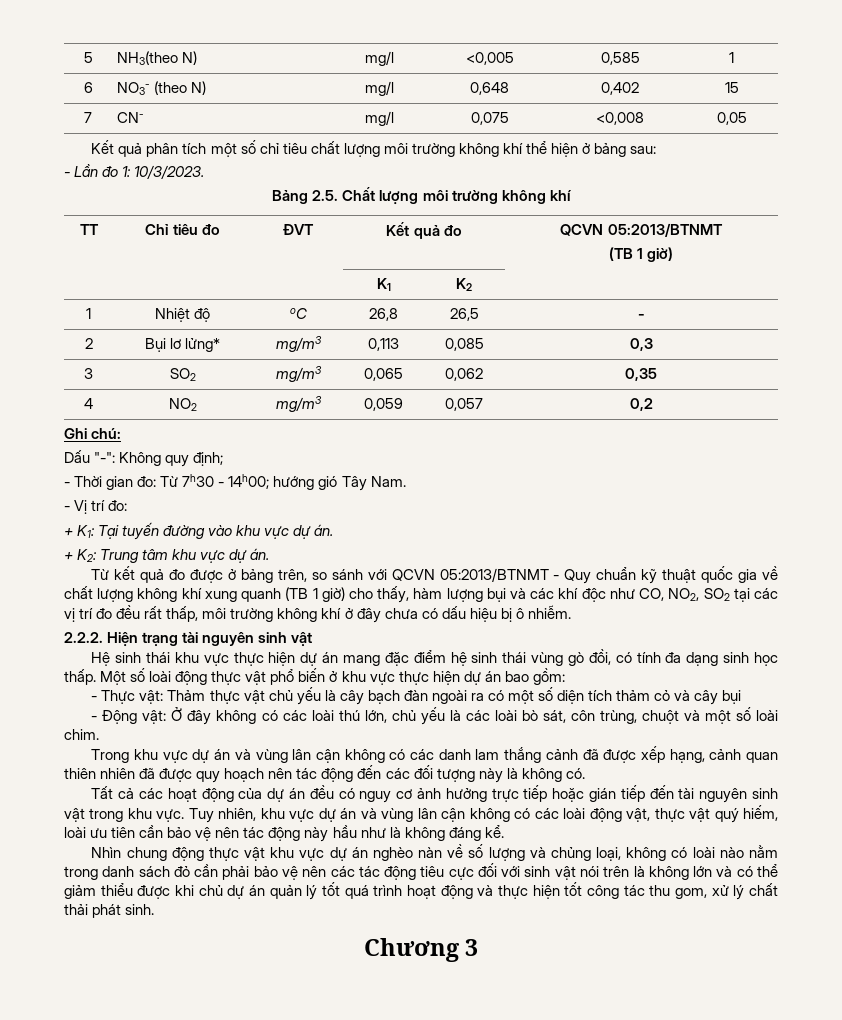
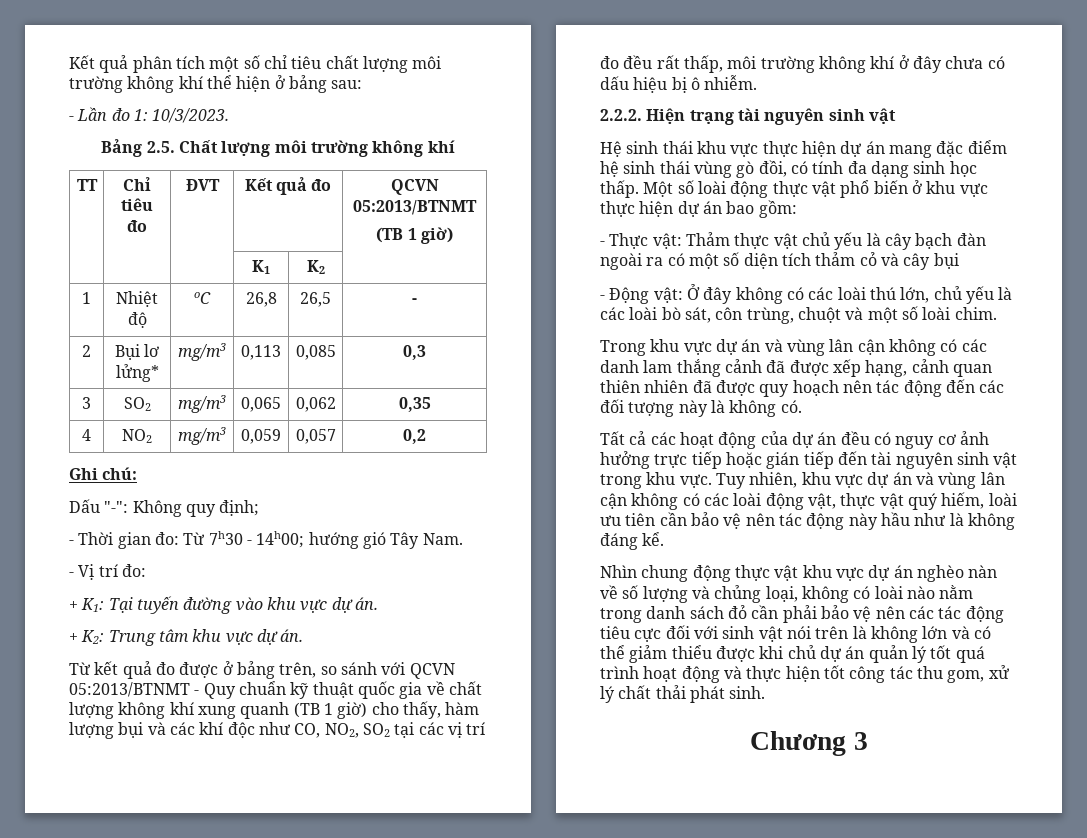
- 5 | NH3(theo N) | mg/l | <0,005 | 0,585 | 1
- 6 | NO3- (theo N) | mg/l | 0,648 | 0,402 | 15
- 7 | CN- | mg/l | 0,075 | <0,008 | 0,05

